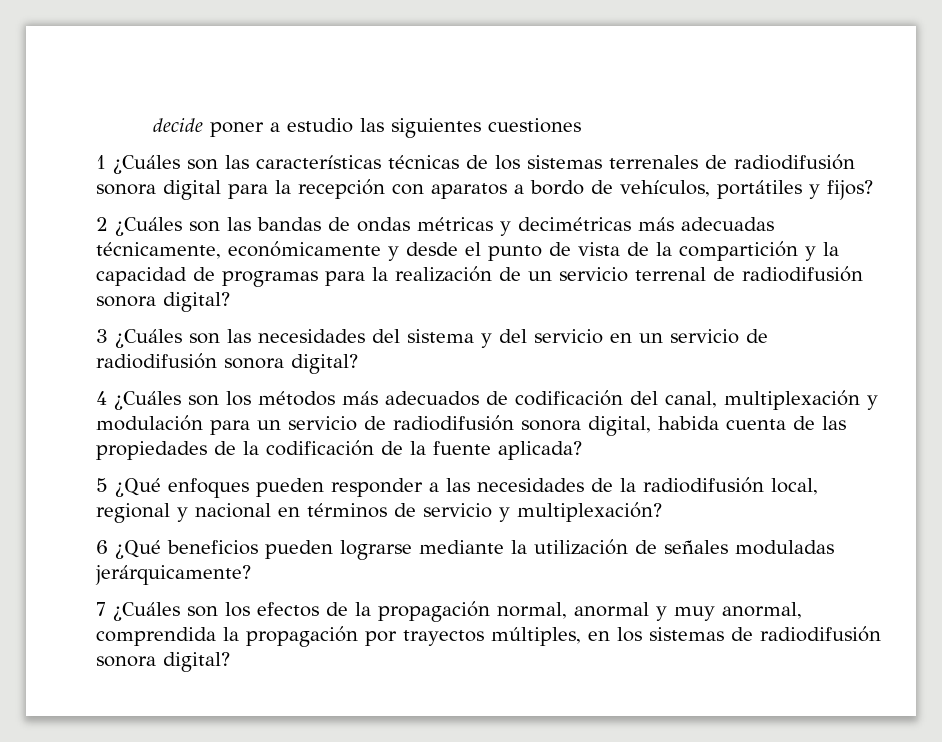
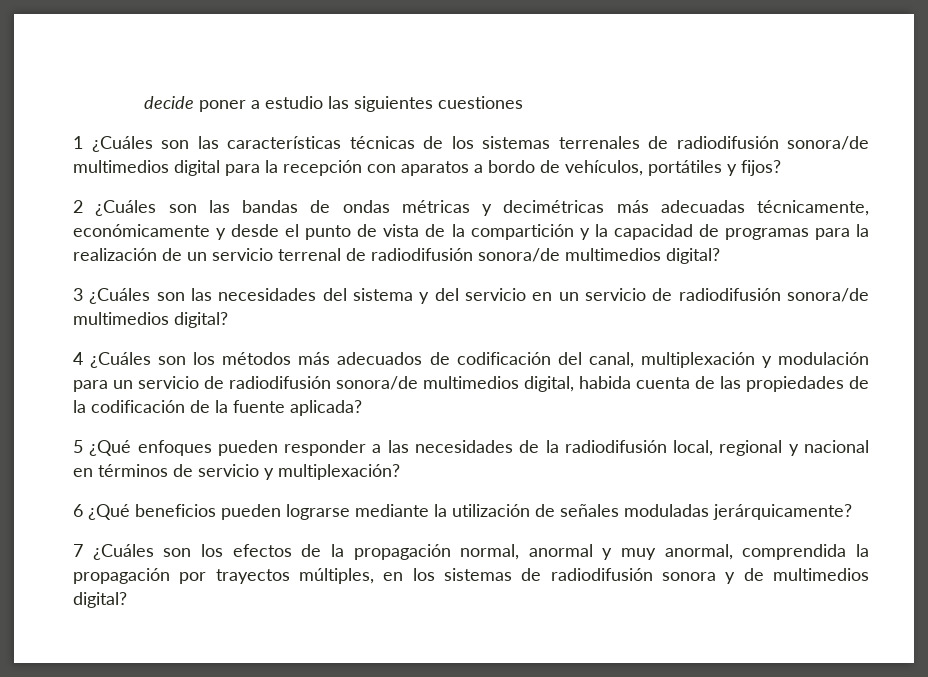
- 1 ¿Cuáles son las características técnicas de los sistemas terrenales de radiodifusión sonora digital para la recepción con aparatos a bordo de vehículos, portátiles y fijos?
+ 1 ¿Cuáles son las características técnicas de los sistemas terrenales de radiodifusión sonora/de multimedios digital para la recepción con aparatos a bordo de vehículos, portátiles y fijos?
- 2 ¿Cuáles son las bandas de ondas métricas y decimétricas más adecuadas técnicamente, económicamente y desde el punto de vista de la compartición y la capacidad de programas para la realización de un servicio terrenal de radiodifusión sonora digital?
+ 2 ¿Cuáles son las bandas de ondas métricas y decimétricas más adecuadas técnicamente, económicamente y desde el punto de vista de la compartición y la capacidad de programas para la realización de un servicio terrenal de radiodifusión sonora/de multimedios digital?
- 3 ¿Cuáles son las necesidades del sistema y del servicio en un servicio de radiodifusión sonora digital?
+ 3 ¿Cuáles son las necesidades del sistema y del servicio en un servicio de radiodifusión sonora/de multimedios digital?
- 4 ¿Cuáles son los métodos más adecuados de codificación del canal, multiplexación y modulación para un servicio de radiodifusión sonora digital, habida cuenta de las propiedades de la codificación de la fuente aplicada?
+ 4 ¿Cuáles son los métodos más adecuados de codificación del canal, multiplexación y modulación para un servicio de radiodifusión sonora/de multimedios digital, habida cuenta de las propiedades de la codificación de la fuente aplicada?
- 7 ¿Cuáles son los efectos de la propagación normal, anormal y muy anormal, comprendida la propagación por trayectos múltiples, en los sistemas de radiodifusión sonora digital?
+ 7 ¿Cuáles son los efectos de la propagación normal, anormal y muy anormal, comprendida la propagación por trayectos múltiples, en los sistemas de radiodifusión sonora y de multimedios digital?

